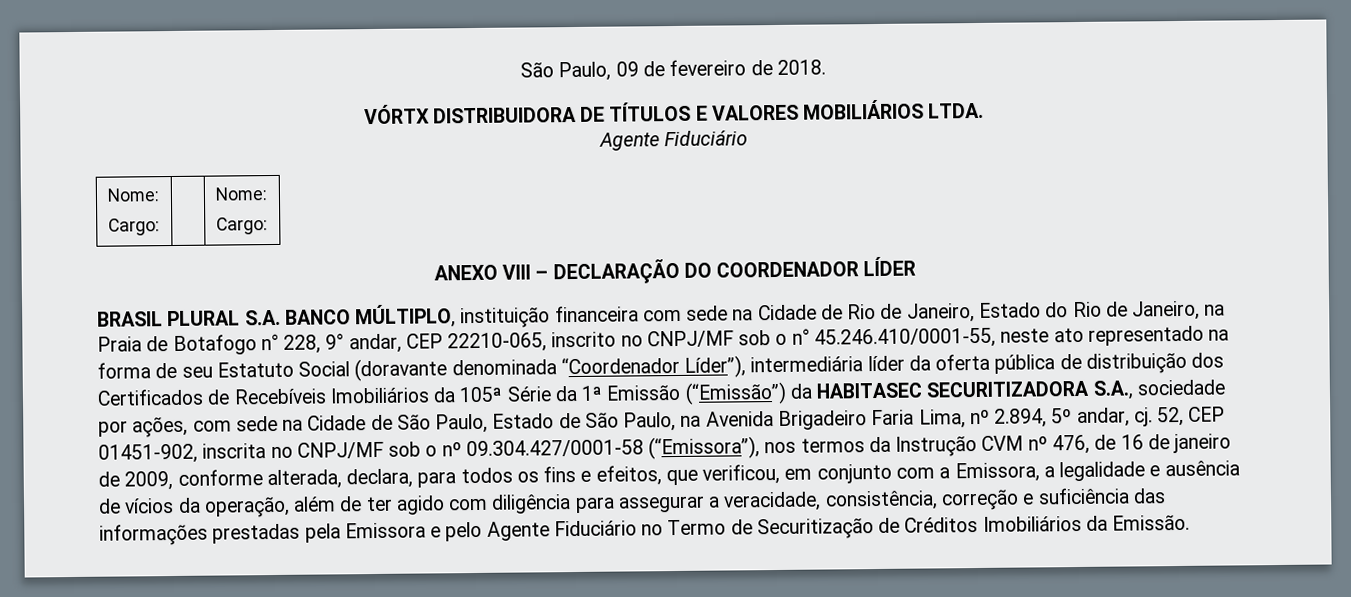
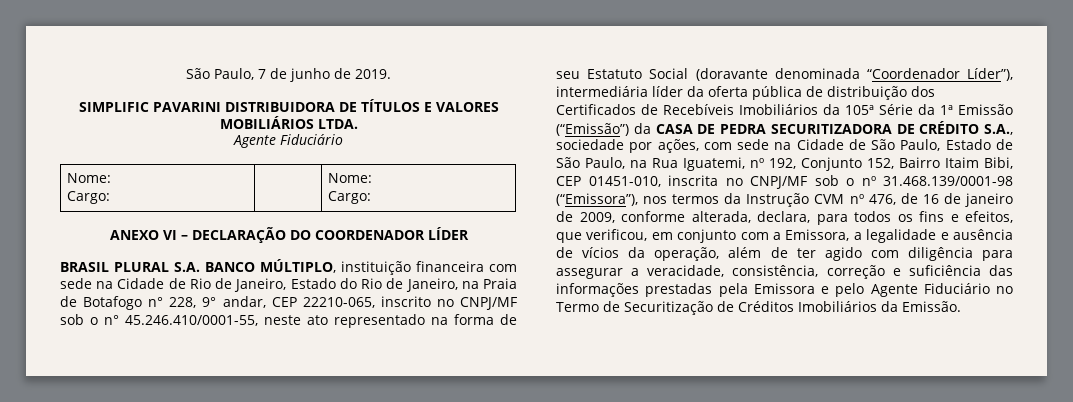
- São Paulo, 09 de fevereiro de 2018.
- VÓRTX DISTRIBUIDORA DE TÍTULOS E VALORES MOBILIÁRIOS LTDA.
+ São Paulo, 7 de junho de 2019.
+ SIMPLIFIC PAVARINI DISTRIBUIDORA DE TÍTULOS E VALORES MOBILIÁRIOS LTDA.
- ANEXO VIII – DECLARAÇÃO DO COORDENADOR LÍDER
+ ANEXO VI – DECLARAÇÃO DO COORDENADOR LÍDER
- BRASIL PLURAL S.A. BANCO MÚLTIPLO, instituição financeira com sede na Cidade de Rio de Janeiro, Estado do Rio de Janeiro, na Praia de Botafogo n° 228, 9° andar, CEP 22210-065, inscrito no CNPJ/MF sob o n° 45.246.410/0001-55, neste ato representado na forma de seu Estatuto Social (doravante denominada “Coordenador Líder”), intermediária líder da oferta pública de distribuição dos Certificados de Recebíveis Imobiliários da 105ª Série da 1ª Emissão (“Emissão”) da HABITASEC SECURITIZADORA S.A., sociedade por ações, com sede na Cidade de São Paulo, Estado de São Paulo, na Avenida Brigadeiro Faria Lima, nº 2.894, 5º andar, cj. 52, CEP 01451-902, inscrita no CNPJ/MF sob o nº 09.304.427/0001-58 (“Emissora”), nos termos da Instrução CVM nº 476, de 16 de janeiro de 2009, conforme alterada, declara, para todos os fins e efeitos, que verificou, em conjunto com a Emissora, a legalidade e ausência de vícios da operação, além de ter agido com diligência para assegurar a veracidade, consistência, correção e suficiência das informações prestadas pela Emissora e pelo Agente Fiduciário no Termo de Securitização de Créditos Imobiliários da Emissão.
+ BRASIL PLURAL S.A. BANCO MÚLTIPLO, instituição financeira com sede na Cidade de Rio de Janeiro, Estado do Rio de Janeiro, na Praia de Botafogo n° 228, 9° andar, CEP 22210-065, inscrito no CNPJ/MF sob o n° 45.246.410/0001-55, neste ato representado na forma de seu Estatuto Social (doravante denominada “Coordenador Líder”), intermediária líder da oferta pública de distribuição dos Certificados de Recebíveis Imobiliários da 105ª Série da 1ª Emissão (“Emissão”) da CASA DE PEDRA SECURITIZADORA DE CRÉDITO S.A., sociedade por ações, com sede na Cidade de São Paulo, Estado de São Paulo, na Rua Iguatemi, nº 192, Conjunto 152, Bairro Itaim Bibi, CEP 01451-010, inscrita no CNPJ/MF sob o nº 31.468.139/0001-98 (“Emissora”), nos termos da Instrução CVM nº 476, de 16 de janeiro de 2009, conforme alterada, declara, para todos os fins e efeitos, que verificou, em conjunto com a Emissora, a legalidade e ausência de vícios da operação, além de ter agido com diligência para assegurar a veracidade, consistência, correção e suficiência das informações prestadas pela Emissora e pelo Agente Fiduciário no Termo de Securitização de Créditos Imobiliários da Emissão.

